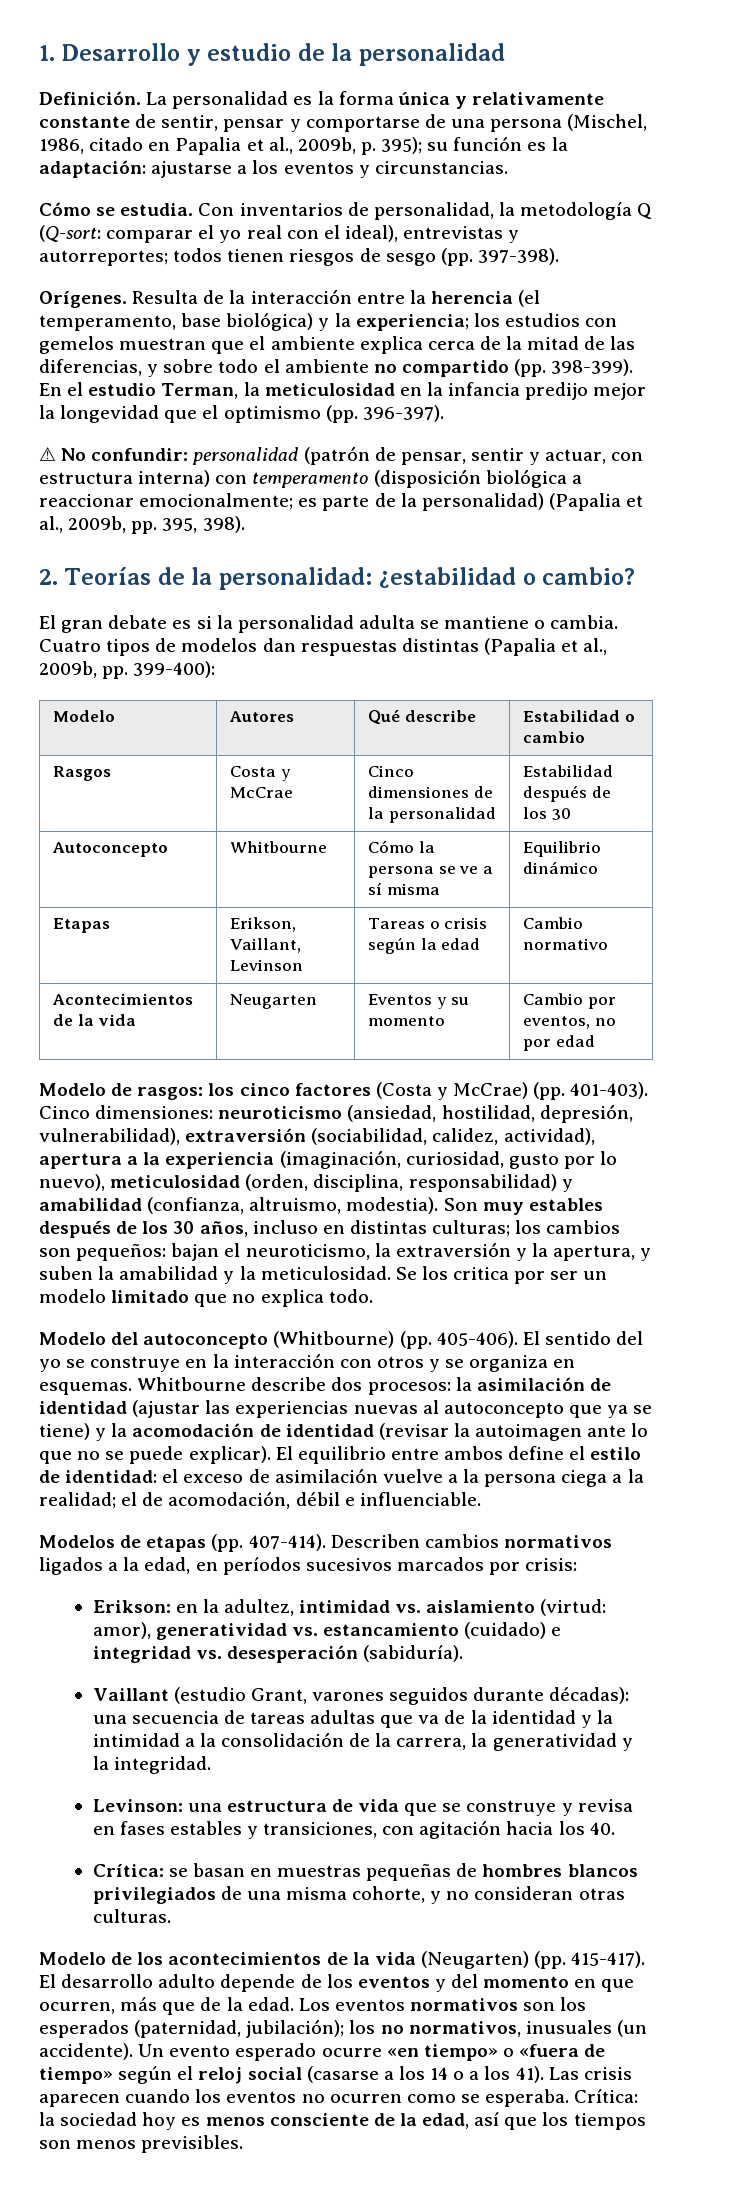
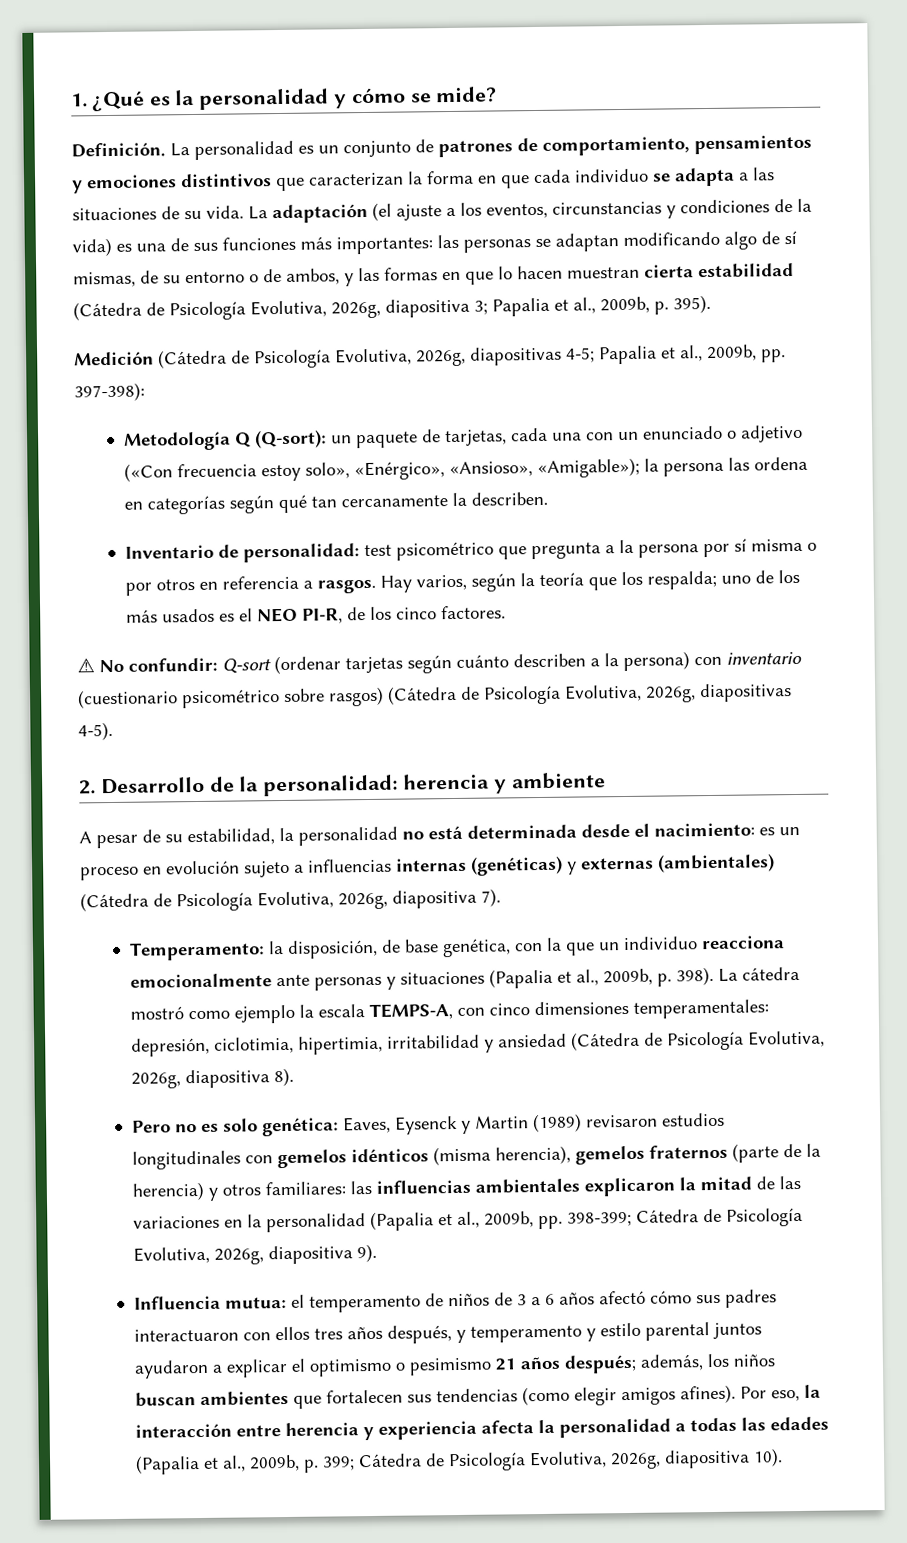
- 1. Desarrollo y estudio de la personalidad
- Definición. La personalidad es la forma única y relativamente constante de sentir, pensar y comportarse de una persona (Mischel, 1986, citado en Papalia et al., 2009b, p. 395); su función es la adaptación: ajustarse a los eventos y circunstancias.
- Cómo se estudia. Con inventarios de personalidad, la metodología Q (Q-sort: comparar el yo real con el ideal), entrevistas y autorreportes; todos tienen riesgos de sesgo (pp. 397-398).
- Orígenes. Resulta de la interacción entre la herencia (el temperamento, base biológica) y la experiencia; los estudios con gemelos muestran que el ambiente explica cerca de la mitad de las diferencias, y sobre todo el ambiente no compartido (pp. 398-399). En el estudio Terman, la meticulosidad en la infancia predijo mejor la longevidad que el optimismo (pp. 396-397).
- ⚠ No confundir: personalidad (patrón de pensar, sentir y actuar, con estructura interna) con temperamento (disposición biológica a reaccionar emocionalmente; es parte de la personalidad) (Papalia et al., 2009b, pp. 395, 398).
- 2. Teorías de la personalidad: ¿estabilidad o cambio?
- El gran debate es si la personalidad adulta se mantiene o cambia. Cuatro tipos de modelos dan respuestas distintas (Papalia et al., 2009b, pp. 399-400):
- Modelo | Autores | Qué describe | Estabilidad o cambio
- Rasgos | Costa y McCrae | Cinco dimensiones de la personalidad | Estabilidad después de los 30
- Autoconcepto | Whitbourne | Cómo la persona se ve a sí misma | Equilibrio dinámico
- Etapas | Erikson, Vaillant, Levinson | Tareas o crisis según la edad | Cambio normativo
- Acontecimientos de la vida | Neugarten | Eventos y su momento | Cambio por eventos, no por edad
- Modelo de rasgos: los cinco factores (Costa y McCrae) (pp. 401-403). Cinco dimensiones: neuroticismo (ansiedad, hostilidad, depresión, vulnerabilidad), extraversión (sociabilidad, calidez, actividad), apertura a la experiencia (imaginación, curiosidad, gusto por lo nuevo), meticulosidad (orden, disciplina, responsabilidad) y amabilidad (confianza, altruismo, modestia). Son muy estables después de los 30 años, incluso en distintas culturas; los cambios son pequeños: bajan el neuroticismo, la extraversión y la apertura, y suben la amabilidad y la meticulosidad. Se los critica por ser un modelo limitado que no explica todo.
- Modelo del autoconcepto (Whitbourne) (pp. 405-406). El sentido del yo se construye en la interacción con otros y se organiza en esquemas. Whitbourne describe dos procesos: la asimilación de identidad (ajustar las experiencias nuevas al autoconcepto que ya se tiene) y la acomodación de identidad (revisar la autoimagen ante lo que no se puede explicar). El equilibrio entre ambos define el estilo de identidad: el exceso de asimilación vuelve a la persona ciega a la realidad; el de acomodación, débil e influenciable.
- Modelos de etapas (pp. 407-414). Describen cambios normativos ligados a la edad, en períodos sucesivos marcados por crisis:
- Erikson: en la adultez, intimidad vs. aislamiento (virtud: amor), generatividad vs. estancamiento (cuidado) e integridad vs. desesperación (sabiduría).
- Vaillant (estudio Grant, varones seguidos durante décadas): una secuencia de tareas adultas que va de la identidad y la intimidad a la consolidación de la carrera, la generatividad y la integridad.
- Levinson: una estructura de vida que se construye y revisa en fases estables y transiciones, con agitación hacia los 40.
- Crítica: se basan en muestras pequeñas de hombres blancos privilegiados de una misma cohorte, y no consideran otras culturas.
- Modelo de los acontecimientos de la vida (Neugarten) (pp. 415-417). El desarrollo adulto depende de los eventos y del momento en que ocurren, más que de la edad. Los eventos normativos son los esperados (paternidad, jubilación); los no normativos, inusuales (un accidente). Un evento esperado ocurre «en tiempo» o «fuera de tiempo» según el reloj social (casarse a los 14 o a los 41). Las crisis aparecen cuando los eventos no ocurren como se esperaba. Crítica: la sociedad hoy es menos consciente de la edad, así que los tiempos son menos previsibles.
+ 1. ¿Qué es la personalidad y cómo se mide?
+ Definición. La personalidad es un conjunto de patrones de comportamiento, pensamientos y emociones distintivos que caracterizan la forma en que cada individuo se adapta a las situaciones de su vida. La adaptación (el ajuste a los eventos, circunstancias y condiciones de la vida) es una de sus funciones más importantes: las personas se adaptan modificando algo de sí mismas, de su entorno o de ambos, y las formas en que lo hacen muestran cierta estabilidad (Cátedra de Psicología Evolutiva, 2026g, diapositiva 3; Papalia et al., 2009b, p. 395).
+ Medición (Cátedra de Psicología Evolutiva, 2026g, diapositivas 4-5; Papalia et al., 2009b, pp. 397-398):
+ Metodología Q (Q-sort): un paquete de tarjetas, cada una con un enunciado o adjetivo («Con frecuencia estoy solo», «Enérgico», «Ansioso», «Amigable»); la persona las ordena en categorías según qué tan cercanamente la describen.
+ Inventario de personalidad: test psicométrico que pregunta a la persona por sí misma o por otros en referencia a rasgos. Hay varios, según la teoría que los respalda; uno de los más usados es el NEO PI-R, de los cinco factores.
+ ⚠ No confundir: Q-sort (ordenar tarjetas según cuánto describen a la persona) con inventario (cuestionario psicométrico sobre rasgos) (Cátedra de Psicología Evolutiva, 2026g, diapositivas 4-5).
+ 2. Desarrollo de la personalidad: herencia y ambiente
+ A pesar de su estabilidad, la personalidad no está determinada desde el nacimiento: es un proceso en evolución sujeto a influencias internas (genéticas) y externas (ambientales) (Cátedra de Psicología Evolutiva, 2026g, diapositiva 7).
+ Temperamento: la disposición, de base genética, con la que un individuo reacciona emocionalmente ante personas y situaciones (Papalia et al., 2009b, p. 398). La cátedra mostró como ejemplo la escala TEMPS-A, con cinco dimensiones temperamentales: depresión, ciclotimia, hipertimia, irritabilidad y ansiedad (Cátedra de Psicología Evolutiva, 2026g, diapositiva 8).
+ Pero no es solo genética: Eaves, Eysenck y Martin (1989) revisaron estudios longitudinales con gemelos idénticos (misma herencia), gemelos fraternos (parte de la herencia) y otros familiares: las influencias ambientales explicaron la mitad de las variaciones en la personalidad (Papalia et al., 2009b, pp. 398-399; Cátedra de Psicología Evolutiva, 2026g, diapositiva 9).
+ Influencia mutua: el temperamento de niños de 3 a 6 años afectó cómo sus padres interactuaron con ellos tres años después, y temperamento y estilo parental juntos ayudaron a explicar el optimismo o pesimismo 21 años después; además, los niños buscan ambientes que fortalecen sus tendencias (como elegir amigos afines). Por eso, la interacción entre herencia y experiencia afecta la personalidad a todas las edades (Papalia et al., 2009b, p. 399; Cátedra de Psicología Evolutiva, 2026g, diapositiva 10).

